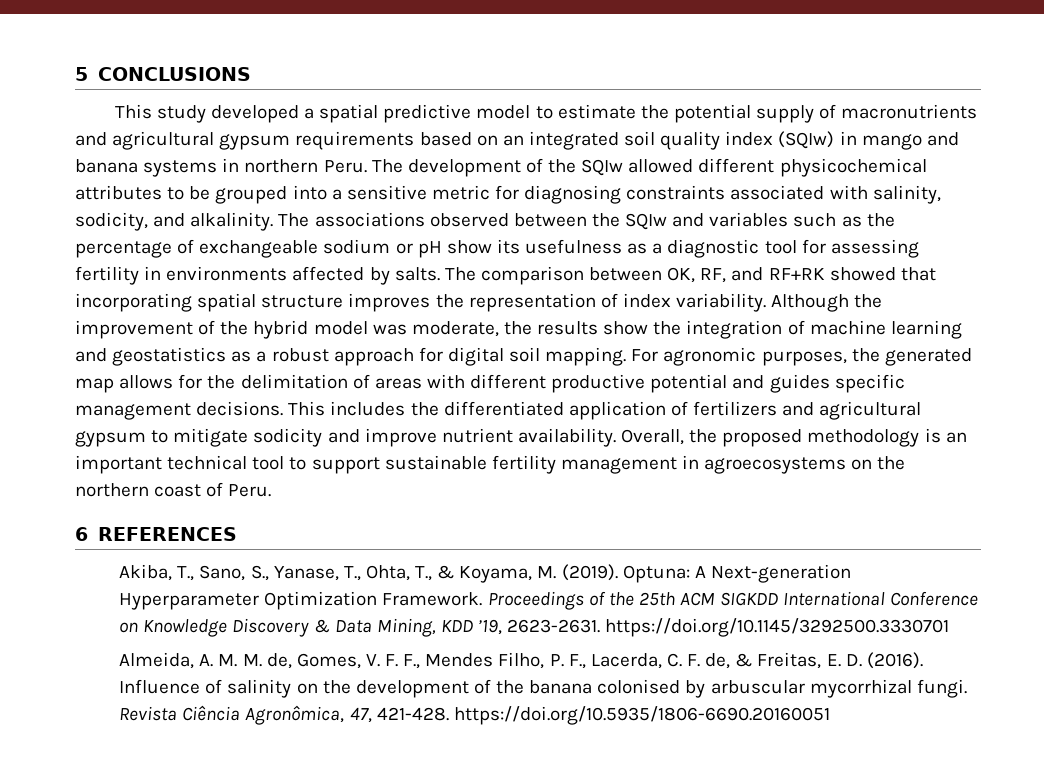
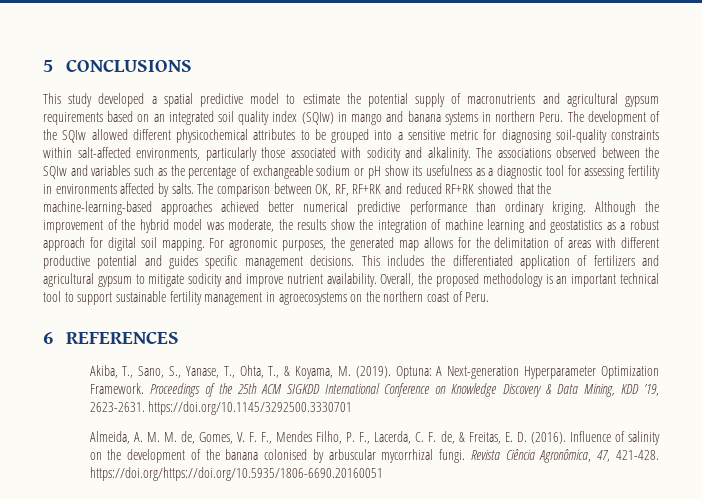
- The development of the SQIw allowed different physicochemical attributes to be grouped into a sensitive metric for diagnosing constraints associated with salinity, sodicity, and alkalinity.
+ The development of the SQIw allowed different physicochemical attributes to be grouped into a sensitive metric for diagnosing soil-quality constraints within salt-affected environments, particularly those associated with sodicity and alkalinity.
- The comparison between OK, RF, and RF+RK showed that incorporating spatial structure improves the representation of index variability.
+ The comparison between OK, RF, RF+RK and reduced RF+RK showed that the machine-learning-based approaches achieved better numerical predictive performance than ordinary kriging.
- Revista Ciência Agronômica, 47, 421-428. https://doi.org/10.5935/1806-6690.20160051
+ Revista Ciência Agronômica, 47, 421-428. https://doi.org/https://doi.org/10.5935/1806-6690.20160051

